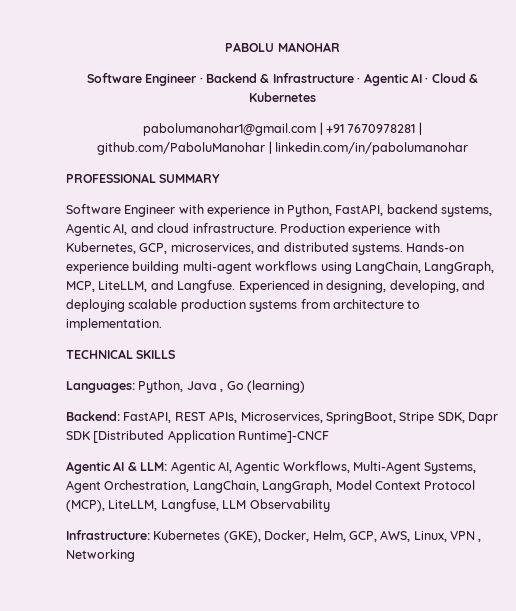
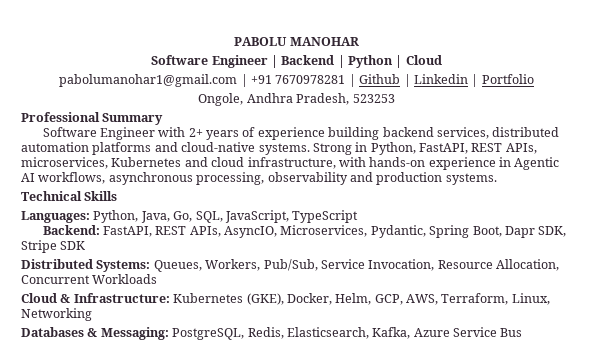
- Software Engineer · Backend & Infrastructure · Agentic AI · Cloud & Kubernetes
+ Software Engineer | Backend | Python | Cloud
- pabolumanohar1@gmail.com | +91 7670978281 | github.com/PaboluManohar | linkedin.com/in/pabolumanohar
- PROFESSIONAL SUMMARY
- Software Engineer with experience in Python, FastAPI, backend systems, Agentic AI, and cloud infrastructure. Production experience with Kubernetes, GCP, microservices, and distributed systems. Hands-on experience building multi-agent workflows using LangChain, LangGraph, MCP, LiteLLM, and Langfuse. Experienced in designing, developing, and deploying scalable production systems from architecture to implementation.
- TECHNICAL SKILLS
- Languages: Python, Java , Go (learning)
- Backend: FastAPI, REST APIs, Microservices, SpringBoot, Stripe SDK, Dapr SDK [Distributed Application Runtime]-CNCF
- Agentic AI & LLM: Agentic AI, Agentic Workflows, Multi-Agent Systems, Agent Orchestration, LangChain, LangGraph, Model Context Protocol (MCP), LiteLLM, Langfuse, LLM Observability
- Infrastructure: Kubernetes (GKE), Docker, Helm, GCP, AWS, Linux, VPN , Networking
+ pabolumanohar1@gmail.com | +91 7670978281 | Github | Linkedin | Portfolio
+ Ongole, Andhra Pradesh, 523253
+ Professional Summary
+ Software Engineer with 2+ years of experience building backend services, distributed automation platforms and cloud-native systems. Strong in Python, FastAPI, REST APIs, microservices, Kubernetes and cloud infrastructure, with hands-on experience in Agentic AI workflows, asynchronous processing, observability and production systems.
+ Technical Skills
+ Languages: Python, Java, Go, SQL, JavaScript, TypeScript
+ Backend: FastAPI, REST APIs, AsyncIO, Microservices, Pydantic, Spring Boot, Dapr SDK, Stripe SDK
+ Distributed Systems: Queues, Workers, Pub/Sub, Service Invocation, Resource Allocation, Concurrent Workloads
+ Cloud & Infrastructure: Kubernetes (GKE), Docker, Helm, GCP, AWS, Terraform, Linux, Networking
+ Databases & Messaging: PostgreSQL, Redis, Elasticsearch, Kafka, Azure Service Bus

